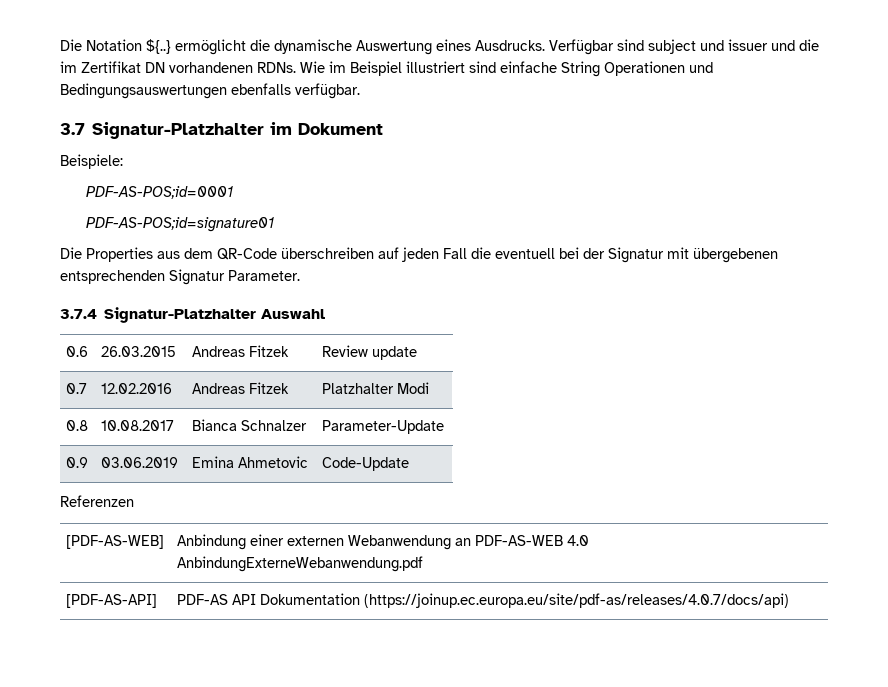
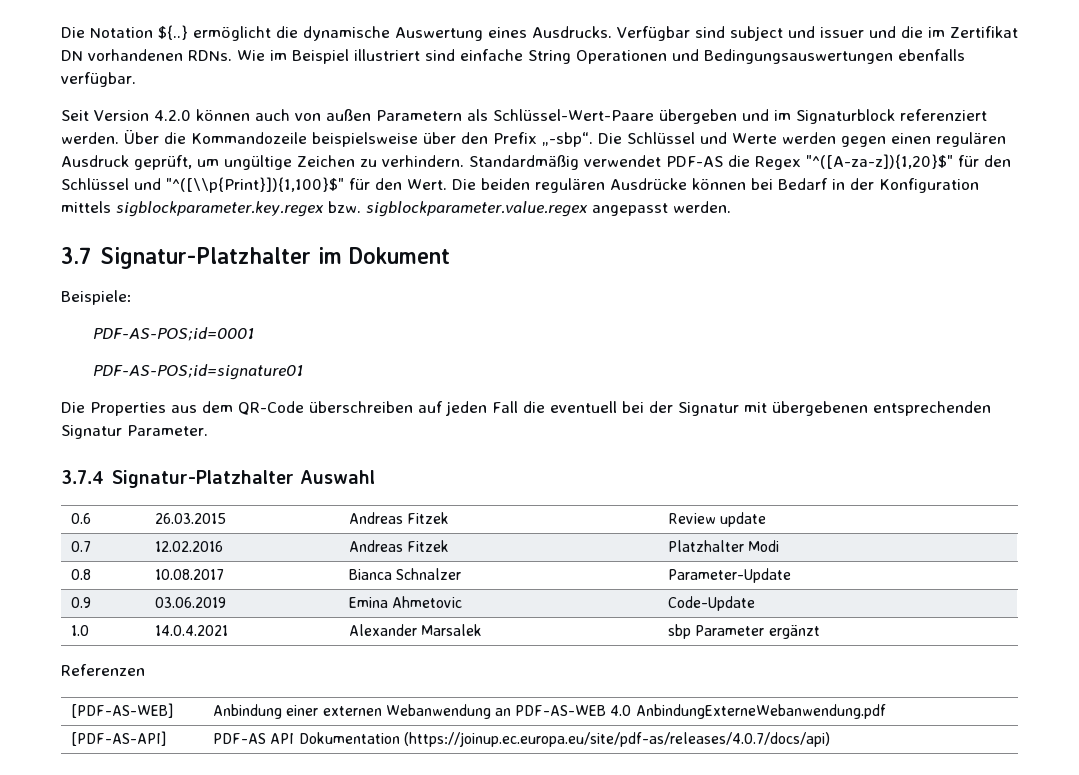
+ Seit Version 4.2.0 können auch von außen Parametern als Schlüssel-Wert-Paare übergeben und im Signaturblock referenziert werden. Über die Kommandozeile beispielsweise über den Prefix „-sbp“. Die Schlüssel und Werte werden gegen einen regulären Ausdruck geprüft, um ungültige Zeichen zu verhindern. Standardmäßig verwendet PDF-AS die Regex "^([A-za-z]){1,20}$" für den Schlüssel und "^([\\p{Print}]){1,100}$" für den Wert. Die beiden regulären Ausdrücke können bei Bedarf in der Konfiguration mittels sigblockparameter.key.regex bzw. sigblockparameter.value.regex angepasst werden.
+ 1.0 | 14.0.4.2021 | Alexander Marsalek | sbp Parameter ergänzt

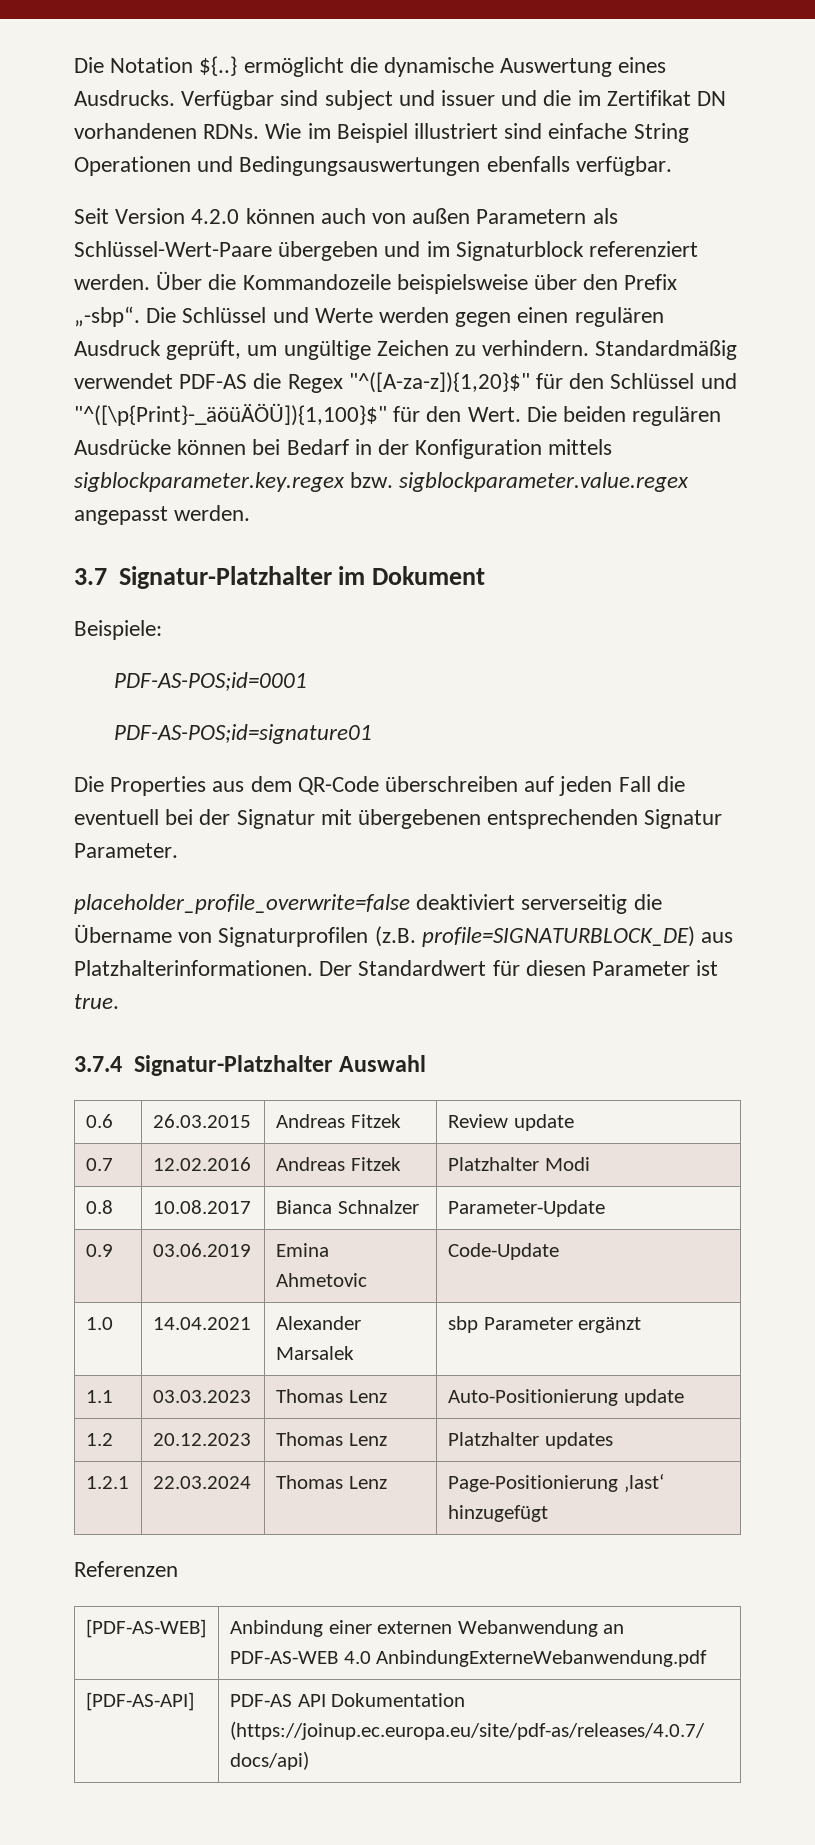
- Standardmäßig verwendet PDF-AS die Regex "^([A-za-z]){1,20}$" für den Schlüssel und "^([\\p{Print}]){1,100}$" für den Wert.
+ Standardmäßig verwendet PDF-AS die Regex "^([A-za-z]){1,20}$" für den Schlüssel und "^([\p{Print}-_äöüÄÖÜ]){1,100}$" für den Wert.
+ placeholder_profile_overwrite=false deaktiviert serverseitig die Übername von Signaturprofilen (z.B. profile=SIGNATURBLOCK_DE) aus Platzhalterinformationen. Der Standardwert für diesen Parameter ist true.
- 1.0 | 14.0.4.2021 | Alexander Marsalek | sbp Parameter ergänzt
+ 1.0 | 14.04.2021 | Alexander Marsalek | sbp Parameter ergänzt
+ 1.1 | 03.03.2023 | Thomas Lenz | Auto-Positionierung update
+ 1.2 | 20.12.2023 | Thomas Lenz | Platzhalter updates
+ 1.2.1 | 22.03.2024 | Thomas Lenz | Page-Positionierung ‚last‘ hinzugefügt

